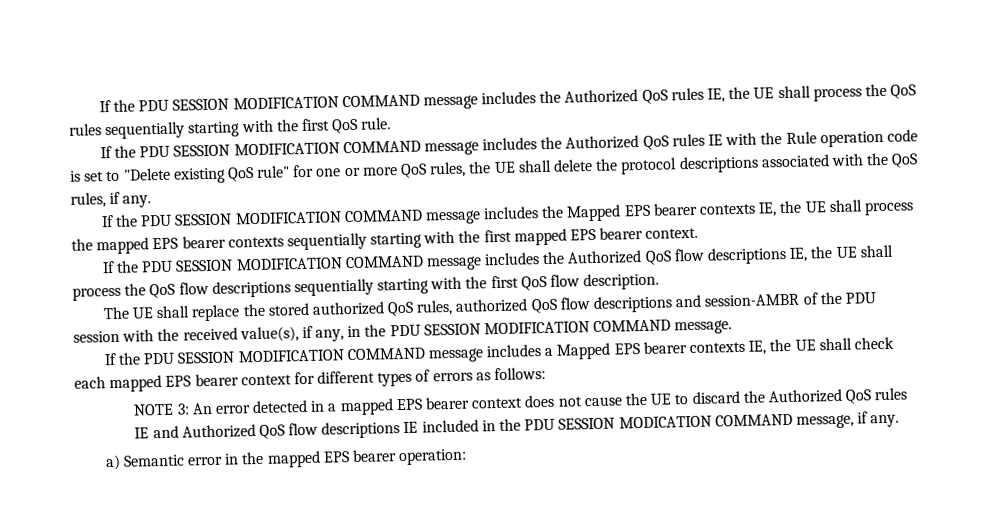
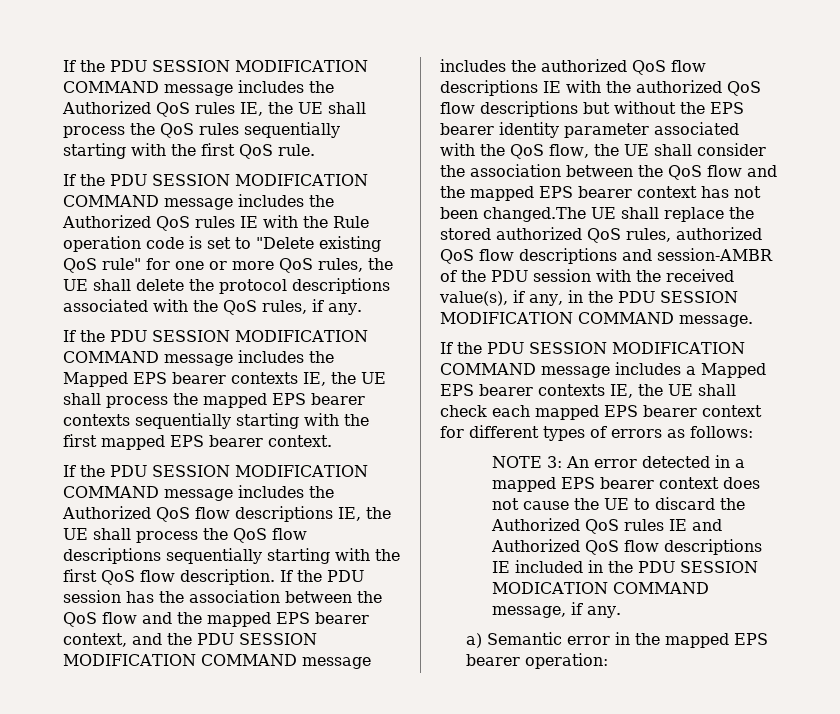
- If the PDU SESSION MODIFICATION COMMAND message includes the Authorized QoS flow descriptions IE, the UE shall process the QoS flow descriptions sequentially starting with the first QoS flow description.
- The UE shall replace the stored authorized QoS rules, authorized QoS flow descriptions and session-AMBR of the PDU session with the received value(s), if any, in the PDU SESSION MODIFICATION COMMAND message.
+ If the PDU SESSION MODIFICATION COMMAND message includes the Authorized QoS flow descriptions IE, the UE shall process the QoS flow descriptions sequentially starting with the first QoS flow description. If the PDU session has the association between the QoS flow and the mapped EPS bearer context, and the PDU SESSION MODIFICATION COMMAND message includes the authorized QoS flow descriptions IE with the authorized QoS flow descriptions but without the EPS bearer identity parameter associated with the QoS flow, the UE shall consider the association between the QoS flow and the mapped EPS bearer context has not been changed.The UE shall replace the stored authorized QoS rules, authorized QoS flow descriptions and session-AMBR of the PDU session with the received value(s), if any, in the PDU SESSION MODIFICATION COMMAND message.

